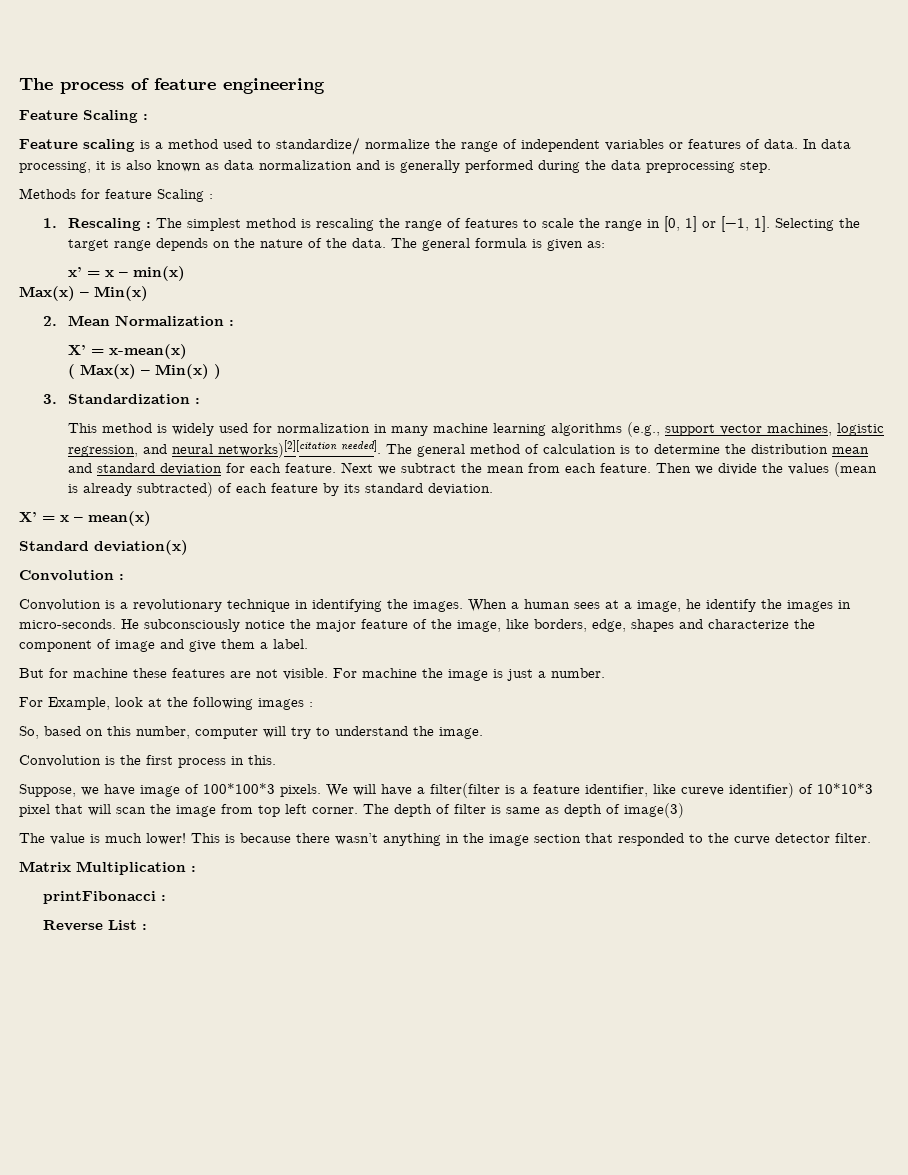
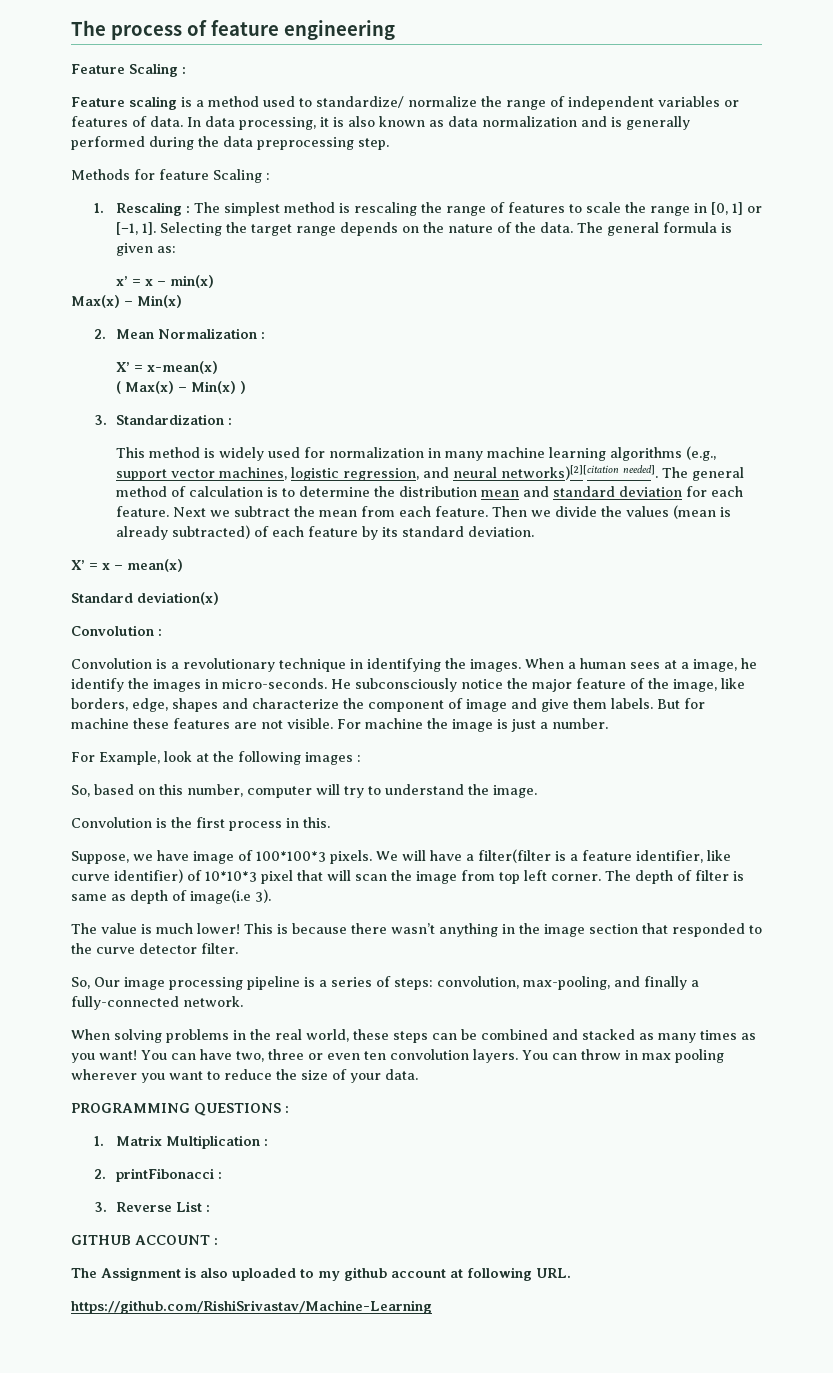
- He subconsciously notice the major feature of the image, like borders, edge, shapes and characterize the component of image and give them a label.
- But for machine these features are not visible.
+ He subconsciously notice the major feature of the image, like borders, edge, shapes and characterize the component of image and give them labels. But for machine these features are not visible.
- We will have a filter(filter is a feature identifier, like cureve identifier) of 10*10*3 pixel that will scan the image from top left corner.
+ We will have a filter(filter is a feature identifier, like curve identifier) of 10*10*3 pixel that will scan the image from top left corner.
- The depth of filter is same as depth of image(3)
+ The depth of filter is same as depth of image(i.e 3).
- Matrix Multiplication :
+ So, Our image processing pipeline is a series of steps: convolution, max-pooling, and finally a fully-connected network.
+ When solving problems in the real world, these steps can be combined and stacked as many times as you want! You can have two, three or even ten convolution layers. You can throw in max pooling wherever you want to reduce the size of your data.
+ PROGRAMMING QUESTIONS :
+ 1. Matrix Multiplication :
- printFibonacci :
+ 2. printFibonacci :
- Reverse List :
+ 3. Reverse List :
+ GITHUB ACCOUNT :
+ The Assignment is also uploaded to my github account at following URL.
+ https://github.com/RishiSrivastav/Machine-Learning

